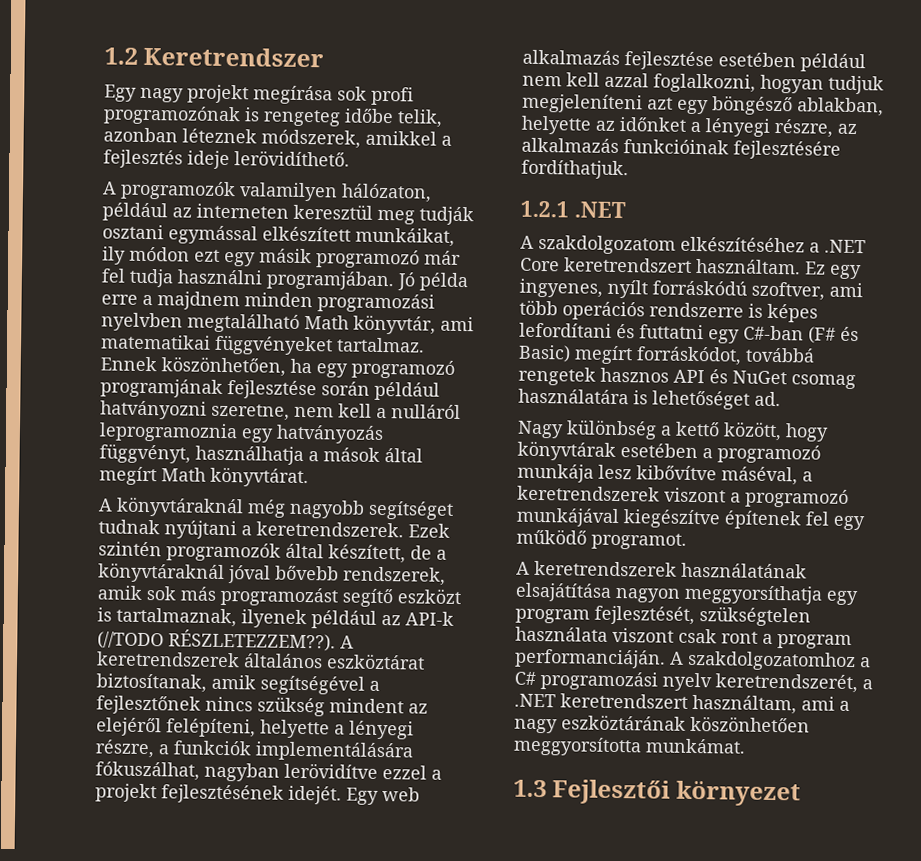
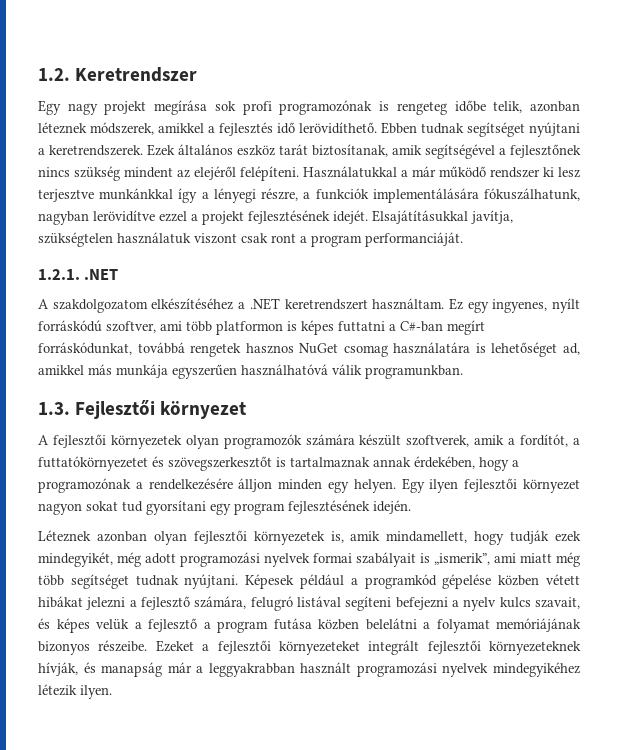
- 1.2 Keretrendszer
+ 1.2. Keretrendszer
- Egy nagy projekt megírása sok profi programozónak is rengeteg időbe telik, azonban léteznek módszerek, amikkel a fejlesztés ideje lerövidíthető.
- A programozók valamilyen hálózaton, például az interneten keresztül meg tudják osztani egymással elkészített munkáikat, ily módon ezt egy másik programozó már fel tudja használni programjában. Jó példa erre a majdnem minden programozási nyelvben megtalálható Math könyvtár, ami matematikai függvényeket tartalmaz. Ennek köszönhetően, ha egy programozó programjának fejlesztése során például hatványozni szeretne, nem kell a nulláról leprogramoznia egy hatványozás függvényt, használhatja a mások által megírt Math könyvtárat.
- A könyvtáraknál még nagyobb segítséget tudnak nyújtani a keretrendszerek. Ezek szintén programozók által készített, de a könyvtáraknál jóval bővebb rendszerek, amik sok más programozást segítő eszközt is tartalmaznak, ilyenek például az API-k (//TODO RÉSZLETEZZEM??). A keretrendszerek általános eszköztárat biztosítanak, amik segítségével a fejlesztőnek nincs szükség mindent az elejéről felépíteni, helyette a lényegi részre, a funkciók implementálására fókuszálhat, nagyban lerövidítve ezzel a projekt fejlesztésének idejét.
+ Egy nagy projekt megírása sok profi programozónak is rengeteg időbe telik, azonban léteznek módszerek, amikkel a fejlesztés idő lerövidíthető. Ebben tudnak segítséget nyújtani a keretrendszerek. Ezek általános eszköz tarát biztosítanak, amik segítségével a fejlesztőnek nincs szükség mindent az elejéről felépíteni. Használatukkal a már működő rendszer ki lesz terjesztve munkánkkal így a lényegi részre, a funkciók implementálására fókuszálhatunk, nagyban lerövidítve ezzel a projekt fejlesztésének idejét.
- Egy web alkalmazás fejlesztése esetében például nem kell azzal foglalkozni, hogyan tudjuk megjeleníteni azt egy böngésző ablakban, helyette az időnket a lényegi részre, az alkalmazás funkcióinak fejlesztésére fordíthatjuk.
- 1.2.1 .NET
+ Elsajátításukkal javítja, szükségtelen használatuk viszont csak ront a program performanciáját.
+ 1.2.1. .NET
- A szakdolgozatom elkészítéséhez a .NET Core keretrendszert használtam.
+ A szakdolgozatom elkészítéséhez a .NET keretrendszert használtam.
- Ez egy ingyenes, nyílt forráskódú szoftver, ami több operációs rendszerre is képes lefordítani és futtatni egy C#-ban (F# és Basic) megírt forráskódot, továbbá rengetek hasznos API és NuGet csomag használatára is lehetőséget ad.
- Nagy különbség a kettő között, hogy könyvtárak esetében a programozó munkája lesz kibővítve máséval, a keretrendszerek viszont a programozó munkájával kiegészítve építenek fel egy működő programot.
- A keretrendszerek használatának elsajátítása nagyon meggyorsíthatja egy program fejlesztését, szükségtelen használata viszont csak ront a program performanciáján. A szakdolgozatomhoz a C# programozási nyelv keretrendszerét, a .NET keretrendszert használtam, ami a nagy eszköztárának köszönhetően meggyorsította munkámat.
- 1.3 Fejlesztői környezet
+ Ez egy ingyenes, nyílt forráskódú szoftver, ami több platformon is képes futtatni a C#-ban megírt forráskódunkat, továbbá rengetek hasznos NuGet csomag használatára is lehetőséget ad, amikkel más munkája egyszerűen használhatóvá válik programunkban.
+ 1.3. Fejlesztői környezet
+ A fejlesztői környezetek olyan programozók számára készült szoftverek, amik a fordítót, a futtatókörnyezetet és szövegszerkesztőt is tartalmaznak annak érdekében, hogy a programozónak a rendelkezésére álljon minden egy helyen. Egy ilyen fejlesztői környezet nagyon sokat tud gyorsítani egy program fejlesztésének idején.
+ Léteznek azonban olyan fejlesztői környezetek is, amik mindamellett, hogy tudják ezek mindegyikét, még adott programozási nyelvek formai szabályait is „ismerik”, ami miatt még több segítséget tudnak nyújtani. Képesek például a programkód gépelése közben vétett hibákat jelezni a fejlesztő számára, felugró listával segíteni befejezni a nyelv kulcs szavait, és képes velük a fejlesztő a program futása közben belelátni a folyamat memóriájának bizonyos részeibe. Ezeket a fejlesztői környezeteket integrált fejlesztői környezeteknek hívják, és manapság már a leggyakrabban használt programozási nyelvek mindegyikéhez létezik ilyen.

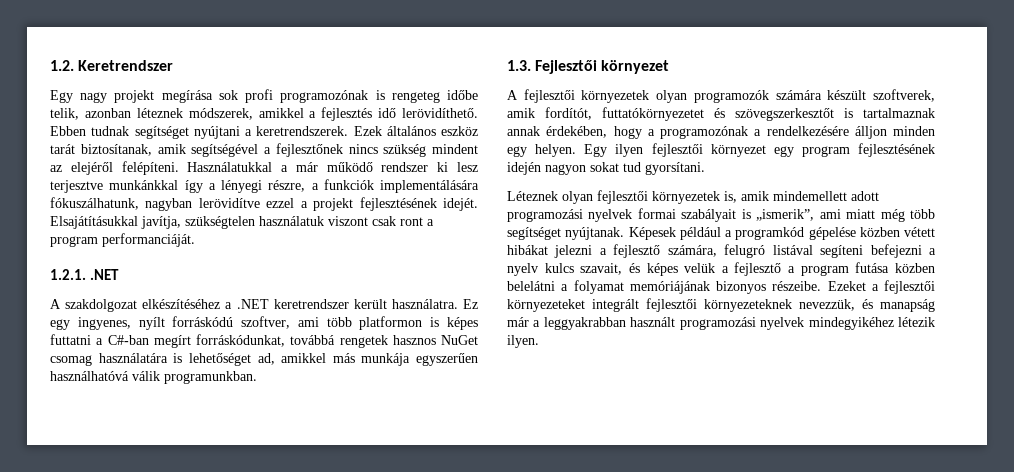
- A szakdolgozatom elkészítéséhez a .NET keretrendszert használtam.
+ A szakdolgozat elkészítéséhez a .NET keretrendszer került használatra.
- A fejlesztői környezetek olyan programozók számára készült szoftverek, amik a fordítót, a futtatókörnyezetet és szövegszerkesztőt is tartalmaznak annak érdekében, hogy a programozónak a rendelkezésére álljon minden egy helyen.
+ A fejlesztői környezetek olyan programozók számára készült szoftverek, amik fordítót, futtatókörnyezetet és szövegszerkesztőt is tartalmaznak annak érdekében, hogy a programozónak a rendelkezésére álljon minden egy helyen.
- Egy ilyen fejlesztői környezet nagyon sokat tud gyorsítani egy program fejlesztésének idején.
+ Egy ilyen fejlesztői környezet egy program fejlesztésének idején nagyon sokat tud gyorsítani.
- Léteznek azonban olyan fejlesztői környezetek is, amik mindamellett, hogy tudják ezek mindegyikét, még adott programozási nyelvek formai szabályait is „ismerik”, ami miatt még több segítséget tudnak nyújtani.
+ Léteznek olyan fejlesztői környezetek is, amik mindemellett adott programozási nyelvek formai szabályait is „ismerik”, ami miatt még több segítséget nyújtanak.
- Ezeket a fejlesztői környezeteket integrált fejlesztői környezeteknek hívják, és manapság már a leggyakrabban használt programozási nyelvek mindegyikéhez létezik ilyen.
+ Ezeket a fejlesztői környezeteket integrált fejlesztői környezeteknek nevezzük, és manapság már a leggyakrabban használt programozási nyelvek mindegyikéhez létezik ilyen.

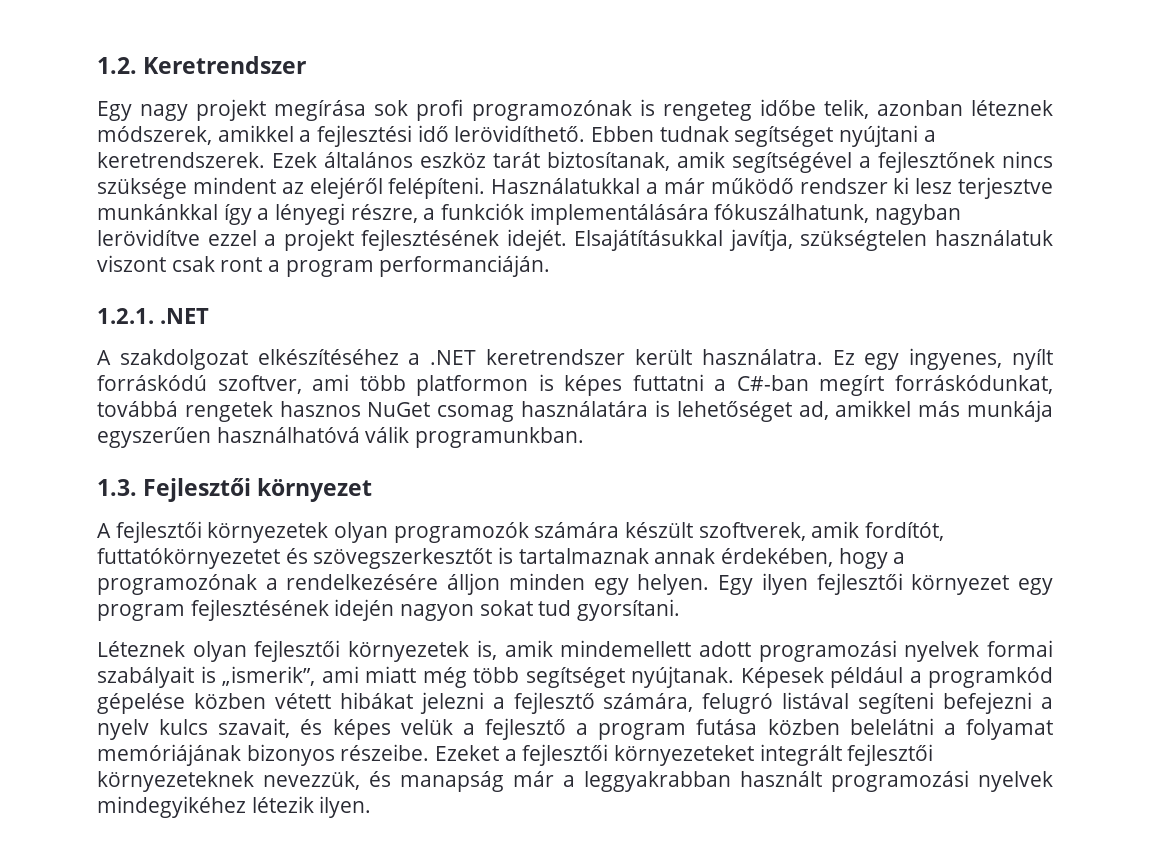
- Egy nagy projekt megírása sok profi programozónak is rengeteg időbe telik, azonban léteznek módszerek, amikkel a fejlesztés idő lerövidíthető.
+ Egy nagy projekt megírása sok profi programozónak is rengeteg időbe telik, azonban léteznek módszerek, amikkel a fejlesztési idő lerövidíthető.
- Ezek általános eszköz tarát biztosítanak, amik segítségével a fejlesztőnek nincs szükség mindent az elejéről felépíteni.
+ Ezek általános eszköz tarát biztosítanak, amik segítségével a fejlesztőnek nincs szüksége mindent az elejéről felépíteni.
- Elsajátításukkal javítja, szükségtelen használatuk viszont csak ront a program performanciáját.
+ Elsajátításukkal javítja, szükségtelen használatuk viszont csak ront a program performanciáján.

